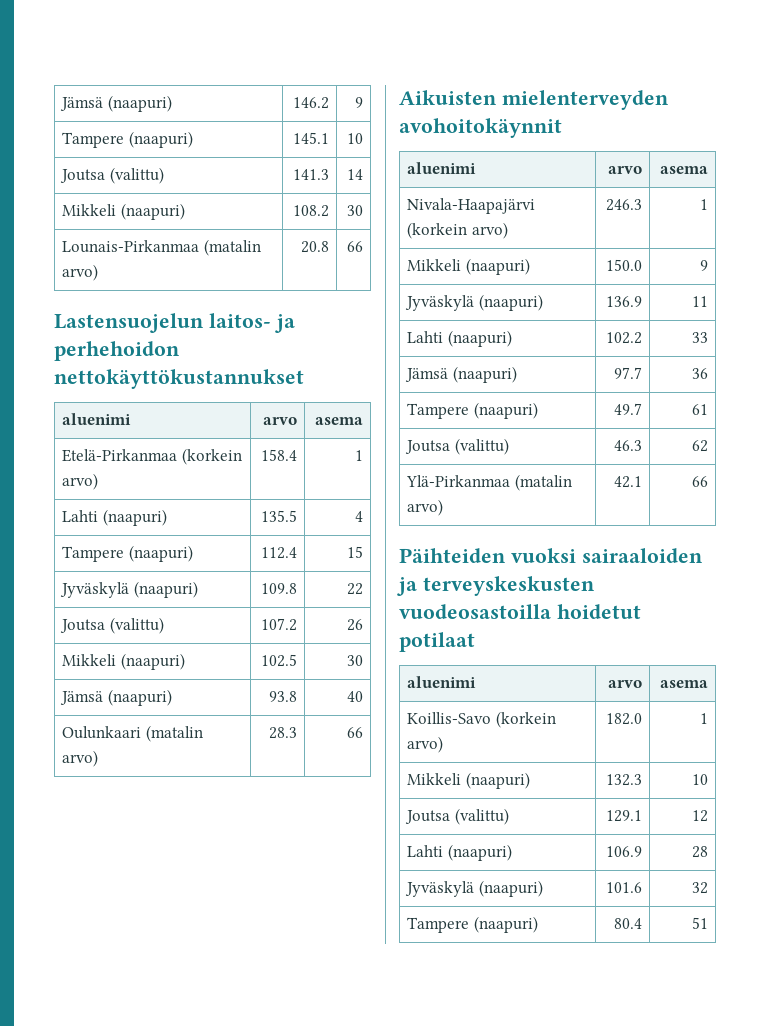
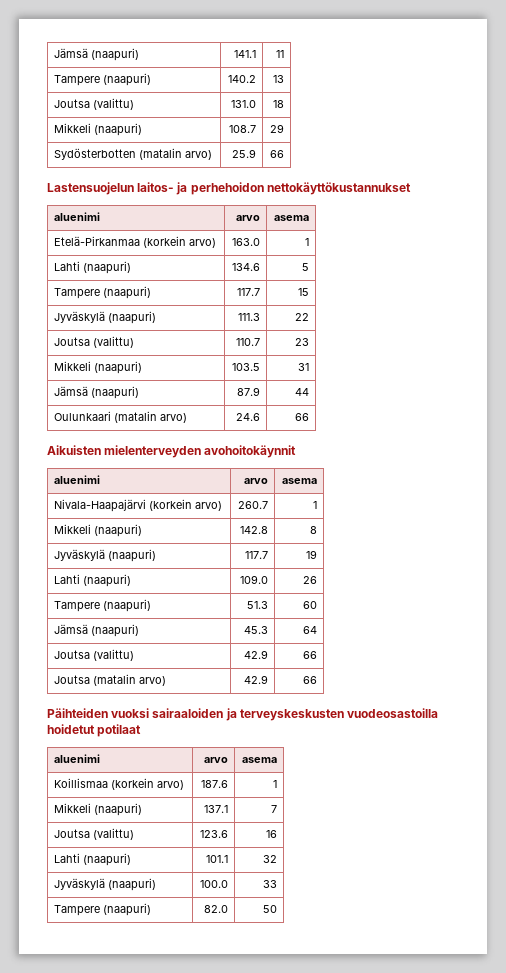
- Jämsä (naapuri) | 146.2 | 9
- Tampere (naapuri) | 145.1 | 10
- Joutsa (valittu) | 141.3 | 14
- Mikkeli (naapuri) | 108.2 | 30
- Lounais-Pirkanmaa (matalin arvo) | 20.8 | 66
+ Jämsä (naapuri) | 141.1 | 11
+ Tampere (naapuri) | 140.2 | 13
+ Joutsa (valittu) | 131.0 | 18
+ Mikkeli (naapuri) | 108.7 | 29
+ Sydösterbotten (matalin arvo) | 25.9 | 66
- Etelä-Pirkanmaa (korkein arvo) | 158.4 | 1
+ Etelä-Pirkanmaa (korkein arvo) | 163.0 | 1
- Lahti (naapuri) | 135.5 | 4
- Tampere (naapuri) | 112.4 | 15
+ Lahti (naapuri) | 134.6 | 5
+ Tampere (naapuri) | 117.7 | 15
- Jyväskylä (naapuri) | 109.8 | 22
+ Jyväskylä (naapuri) | 111.3 | 22
- Joutsa (valittu) | 107.2 | 26
- Mikkeli (naapuri) | 102.5 | 30
- Jämsä (naapuri) | 93.8 | 40
+ Joutsa (valittu) | 110.7 | 23
+ Mikkeli (naapuri) | 103.5 | 31
+ Jämsä (naapuri) | 87.9 | 44
- Oulunkaari (matalin arvo) | 28.3 | 66
+ Oulunkaari (matalin arvo) | 24.6 | 66
- Nivala-Haapajärvi (korkein arvo) | 246.3 | 1
- Mikkeli (naapuri) | 150.0 | 9
- Jyväskylä (naapuri) | 136.9 | 11
- Lahti (naapuri) | 102.2 | 33
- Jämsä (naapuri) | 97.7 | 36
- Tampere (naapuri) | 49.7 | 61
- Joutsa (valittu) | 46.3 | 62
- Ylä-Pirkanmaa (matalin arvo) | 42.1 | 66
+ Nivala-Haapajärvi (korkein arvo) | 260.7 | 1
+ Mikkeli (naapuri) | 142.8 | 8
+ Jyväskylä (naapuri) | 117.7 | 19
+ Lahti (naapuri) | 109.0 | 26
+ Tampere (naapuri) | 51.3 | 60
+ Jämsä (naapuri) | 45.3 | 64
+ Joutsa (valittu) | 42.9 | 66
+ Joutsa (matalin arvo) | 42.9 | 66
- Koillis-Savo (korkein arvo) | 182.0 | 1
- Mikkeli (naapuri) | 132.3 | 10
- Joutsa (valittu) | 129.1 | 12
- Lahti (naapuri) | 106.9 | 28
- Jyväskylä (naapuri) | 101.6 | 32
- Tampere (naapuri) | 80.4 | 51
+ Koillismaa (korkein arvo) | 187.6 | 1
+ Mikkeli (naapuri) | 137.1 | 7
+ Joutsa (valittu) | 123.6 | 16
+ Lahti (naapuri) | 101.1 | 32
+ Jyväskylä (naapuri) | 100.0 | 33
+ Tampere (naapuri) | 82.0 | 50

